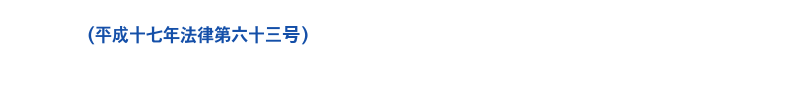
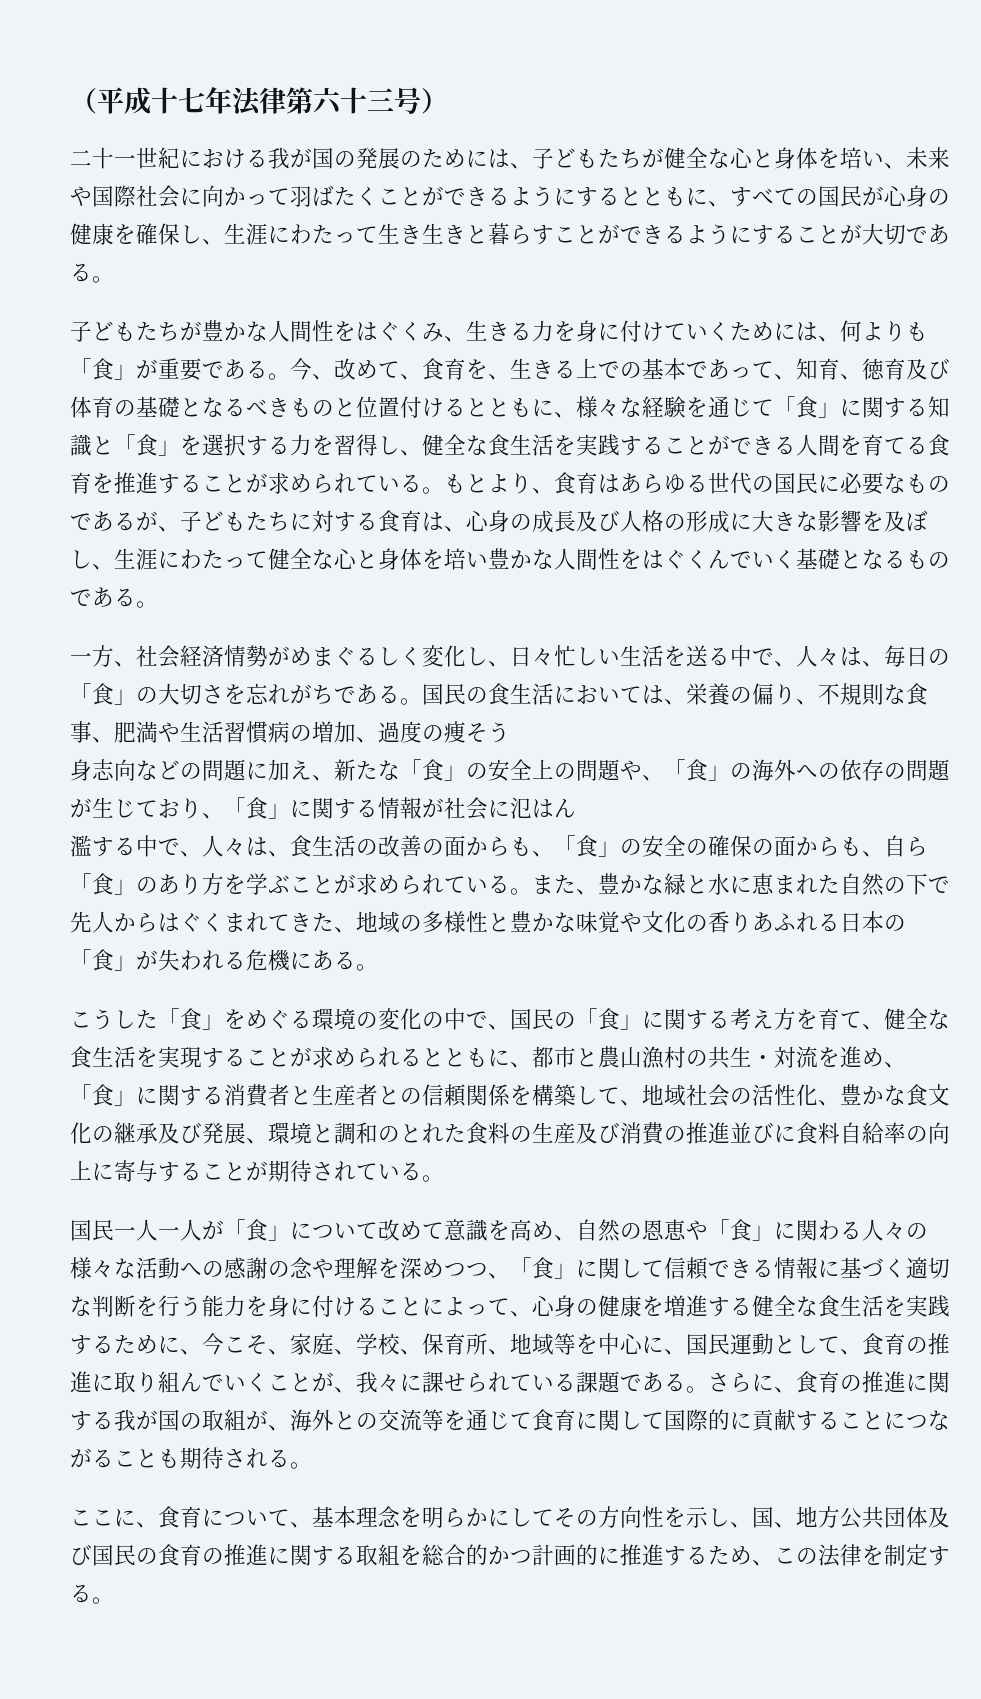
+ 二十一世紀における我が国の発展のためには、子どもたちが健全な心と身体を培い、未来や国際社会に向かって羽ばたくことができるようにするとともに、すべての国民が心身の健康を確保し、生涯にわたって生き生きと暮らすことができるようにすることが大切である。
+ 子どもたちが豊かな人間性をはぐくみ、生きる力を身に付けていくためには、何よりも「食」が重要である。今、改めて、食育を、生きる上での基本であって、知育、徳育及び体育の基礎となるべきものと位置付けるとともに、様々な経験を通じて「食」に関する知識と「食」を選択する力を習得し、健全な食生活を実践することができる人間を育てる食育を推進することが求められている。もとより、食育はあらゆる世代の国民に必要なものであるが、子どもたちに対する食育は、心身の成長及び人格の形成に大きな影響を及ぼし、生涯にわたって健全な心と身体を培い豊かな人間性をはぐくんでいく基礎となるものである。
+ 一方、社会経済情勢がめまぐるしく変化し、日々忙しい生活を送る中で、人々は、毎日の「食」の大切さを忘れがちである。国民の食生活においては、栄養の偏り、不規則な食事、肥満や生活習慣病の増加、過度の痩そう
+ 身志向などの問題に加え、新たな「食」の安全上の問題や、「食」の海外への依存の問題が生じており、「食」に関する情報が社会に氾はん
+ 濫する中で、人々は、食生活の改善の面からも、「食」の安全の確保の面からも、自ら「食」のあり方を学ぶことが求められている。また、豊かな緑と水に恵まれた自然の下で先人からはぐくまれてきた、地域の多様性と豊かな味覚や文化の香りあふれる日本の「食」が失われる危機にある。
+ こうした「食」をめぐる環境の変化の中で、国民の「食」に関する考え方を育て、健全な食生活を実現することが求められるとともに、都市と農山漁村の共生・対流を進め、「食」に関する消費者と生産者との信頼関係を構築して、地域社会の活性化、豊かな食文化の継承及び発展、環境と調和のとれた食料の生産及び消費の推進並びに食料自給率の向上に寄与することが期待されている。
+ 国民一人一人が「食」について改めて意識を高め、自然の恩恵や「食」に関わる人々の様々な活動への感謝の念や理解を深めつつ、「食」に関して信頼できる情報に基づく適切な判断を行う能力を身に付けることによって、心身の健康を増進する健全な食生活を実践するために、今こそ、家庭、学校、保育所、地域等を中心に、国民運動として、食育の推進に取り組んでいくことが、我々に課せられている課題である。さらに、食育の推進に関する我が国の取組が、海外との交流等を通じて食育に関して国際的に貢献することにつながることも期待される。
+ ここに、食育について、基本理念を明らかにしてその方向性を示し、国、地方公共団体及び国民の食育の推進に関する取組を総合的かつ計画的に推進するため、この法律を制定する。

